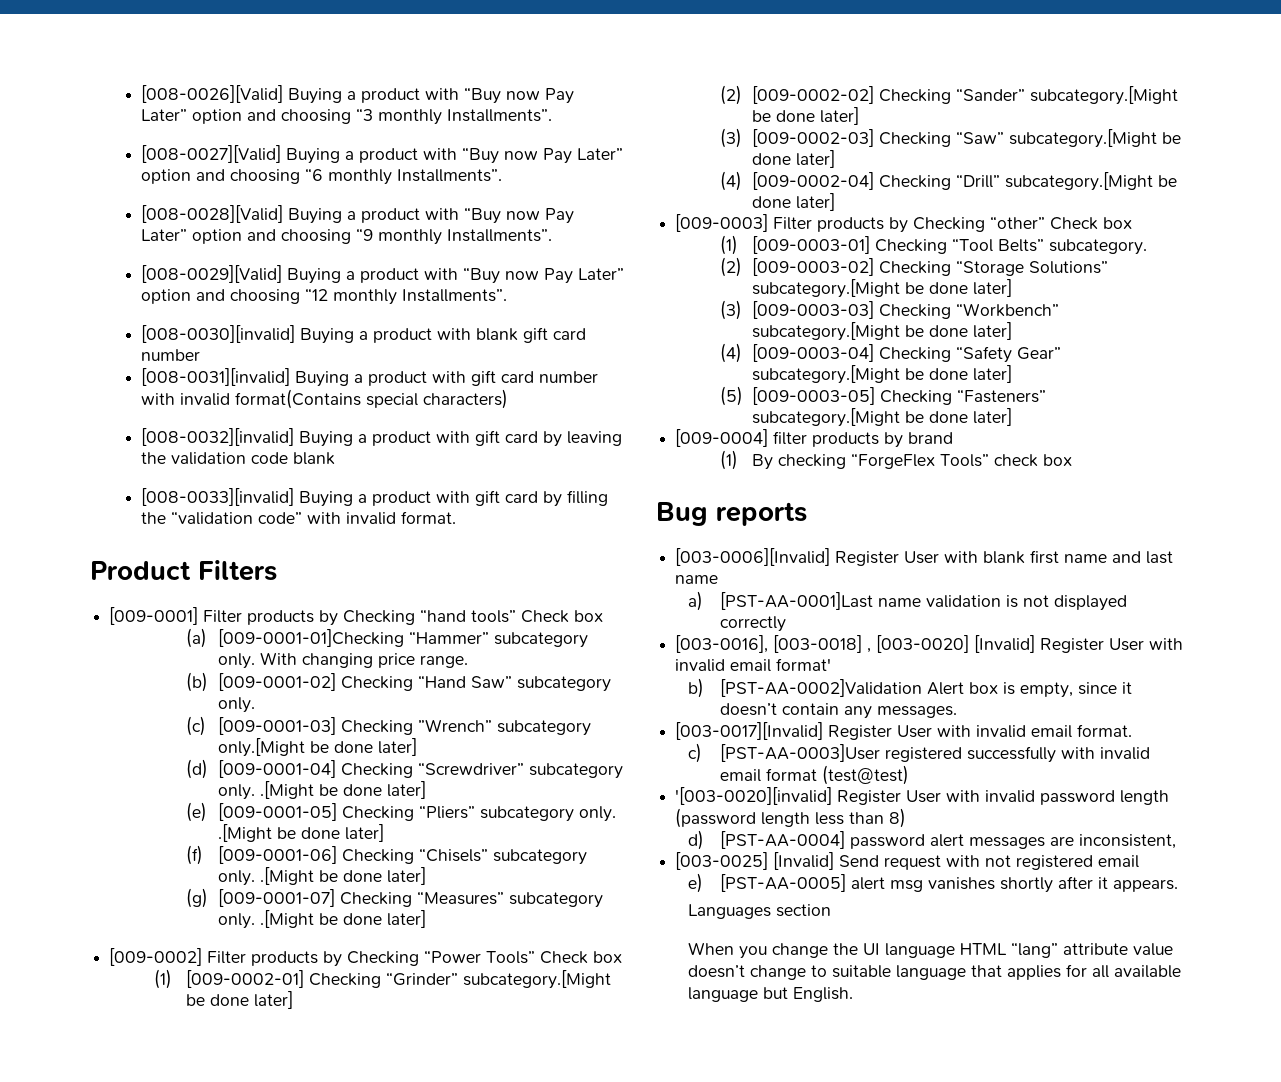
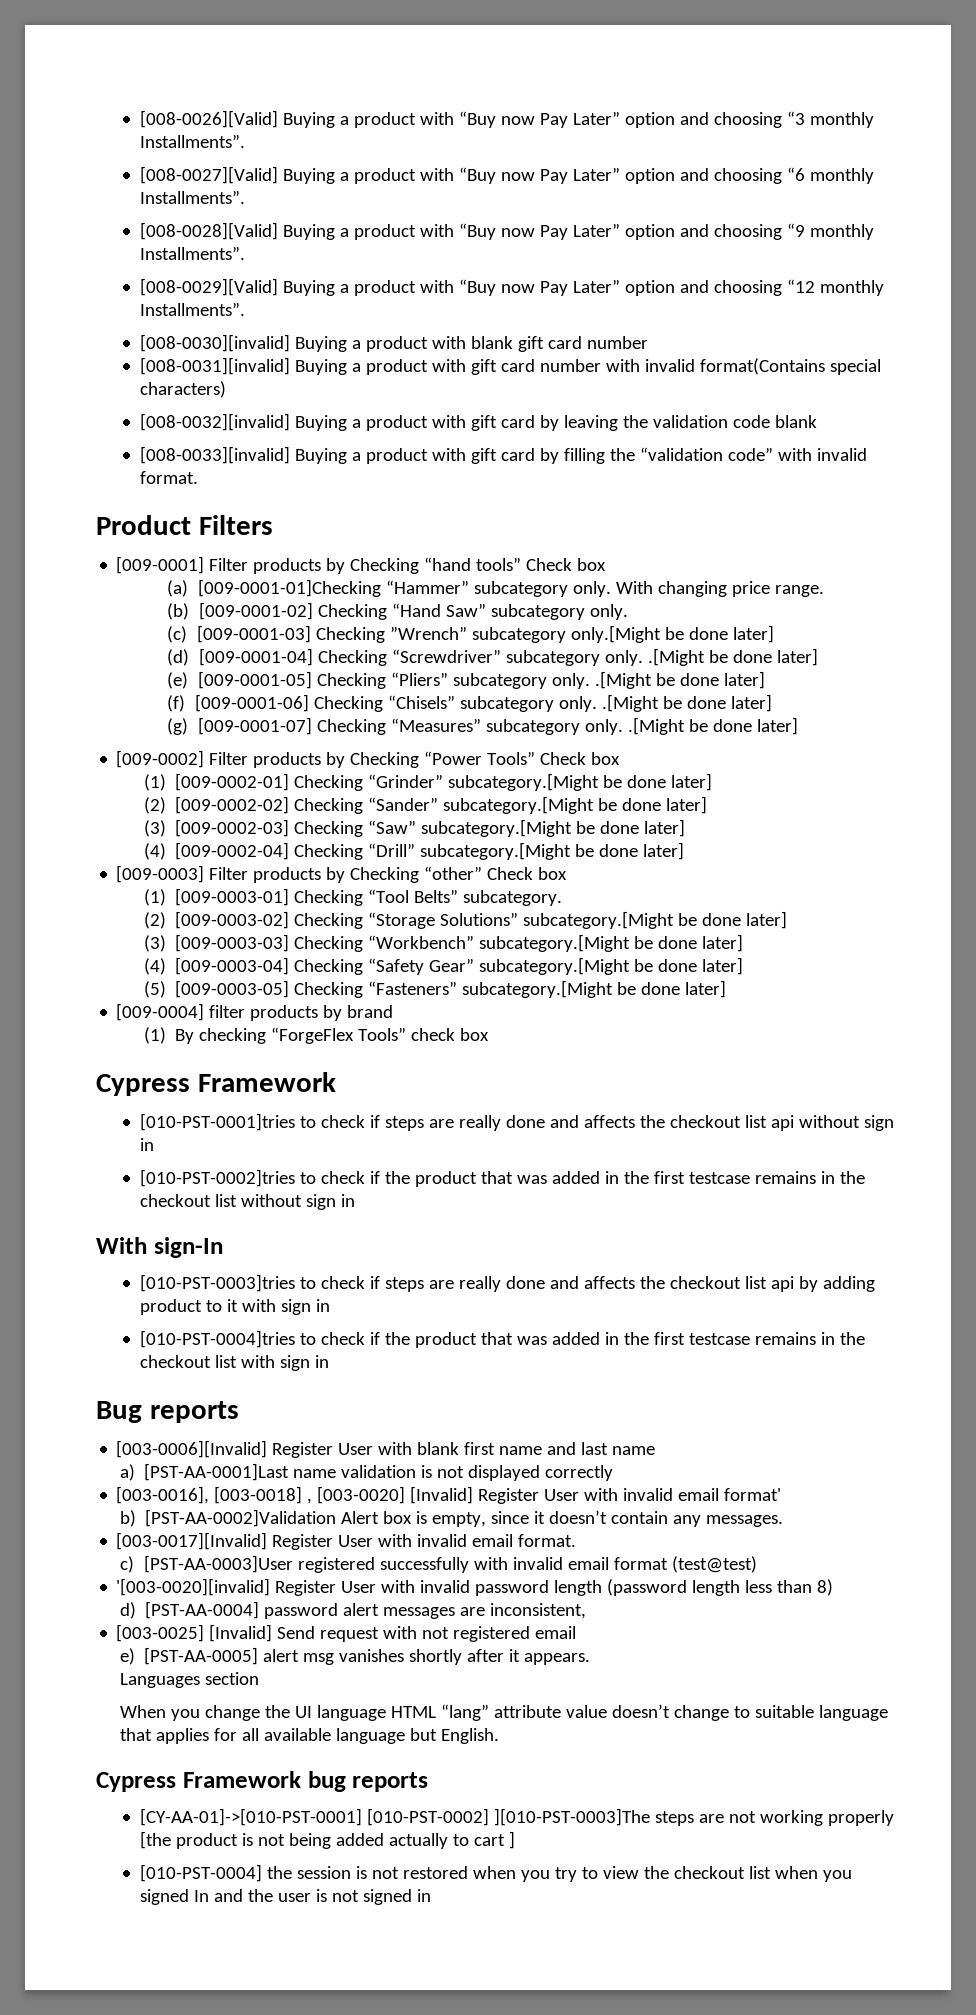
  (1) By checking “ForgeFlex Tools” check box
+ Cypress Framework
+ [010-PST-0001]tries to check if steps are really done and affects the checkout list api without sign in
+ [010-PST-0002]tries to check if the product that was added in the first testcase remains in the checkout list without sign in
+ With sign-In
+ [010-PST-0003]tries to check if steps are really done and affects the checkout list api by adding product to it with sign in
+ [010-PST-0004]tries to check if the product that was added in the first testcase remains in the checkout list with sign in
+ Cypress Framework bug reports
+ [CY-AA-01]->[010-PST-0001] [010-PST-0002] ][010-PST-0003]The steps are not working properly [the product is not being added actually to cart ]
+ [010-PST-0004] the session is not restored when you try to view the checkout list when you signed In and the user is not signed in

